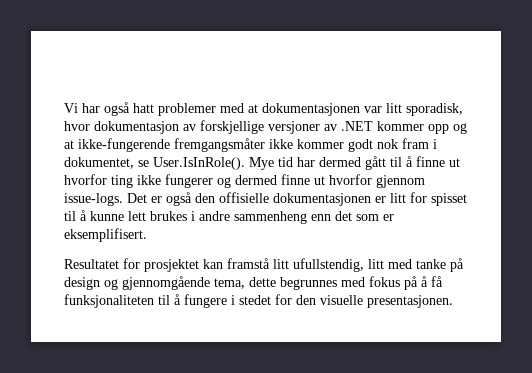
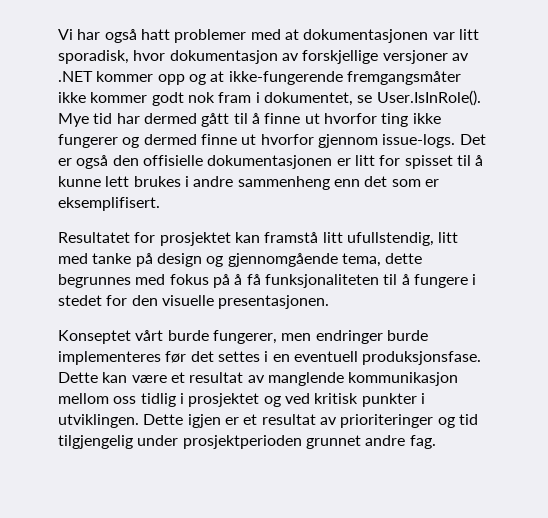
+ Konseptet vårt burde fungerer, men endringer burde implementeres før det settes i en eventuell produksjonsfase. Dette kan være et resultat av manglende kommunikasjon mellom oss tidlig i prosjektet og ved kritisk punkter i utviklingen. Dette igjen er et resultat av prioriteringer og tid tilgjengelig under prosjektperioden grunnet andre fag.

